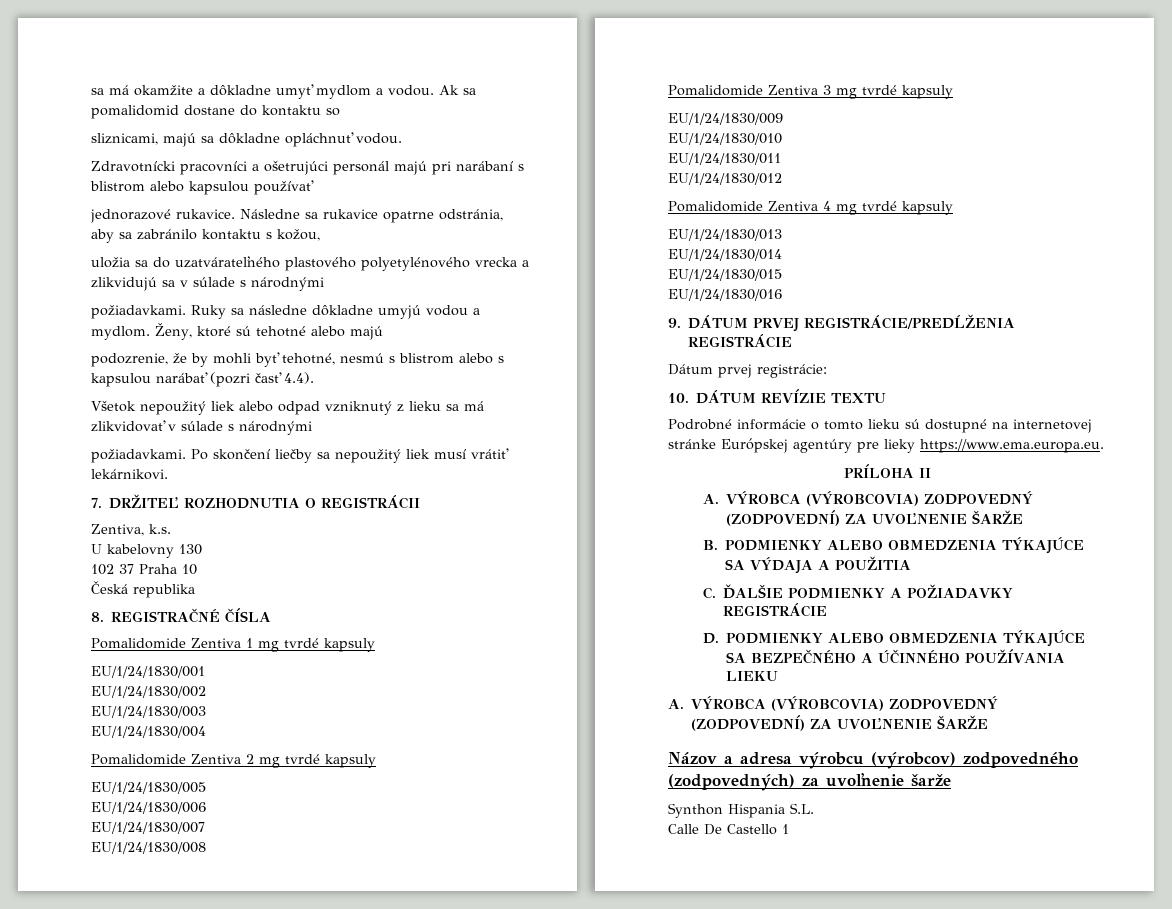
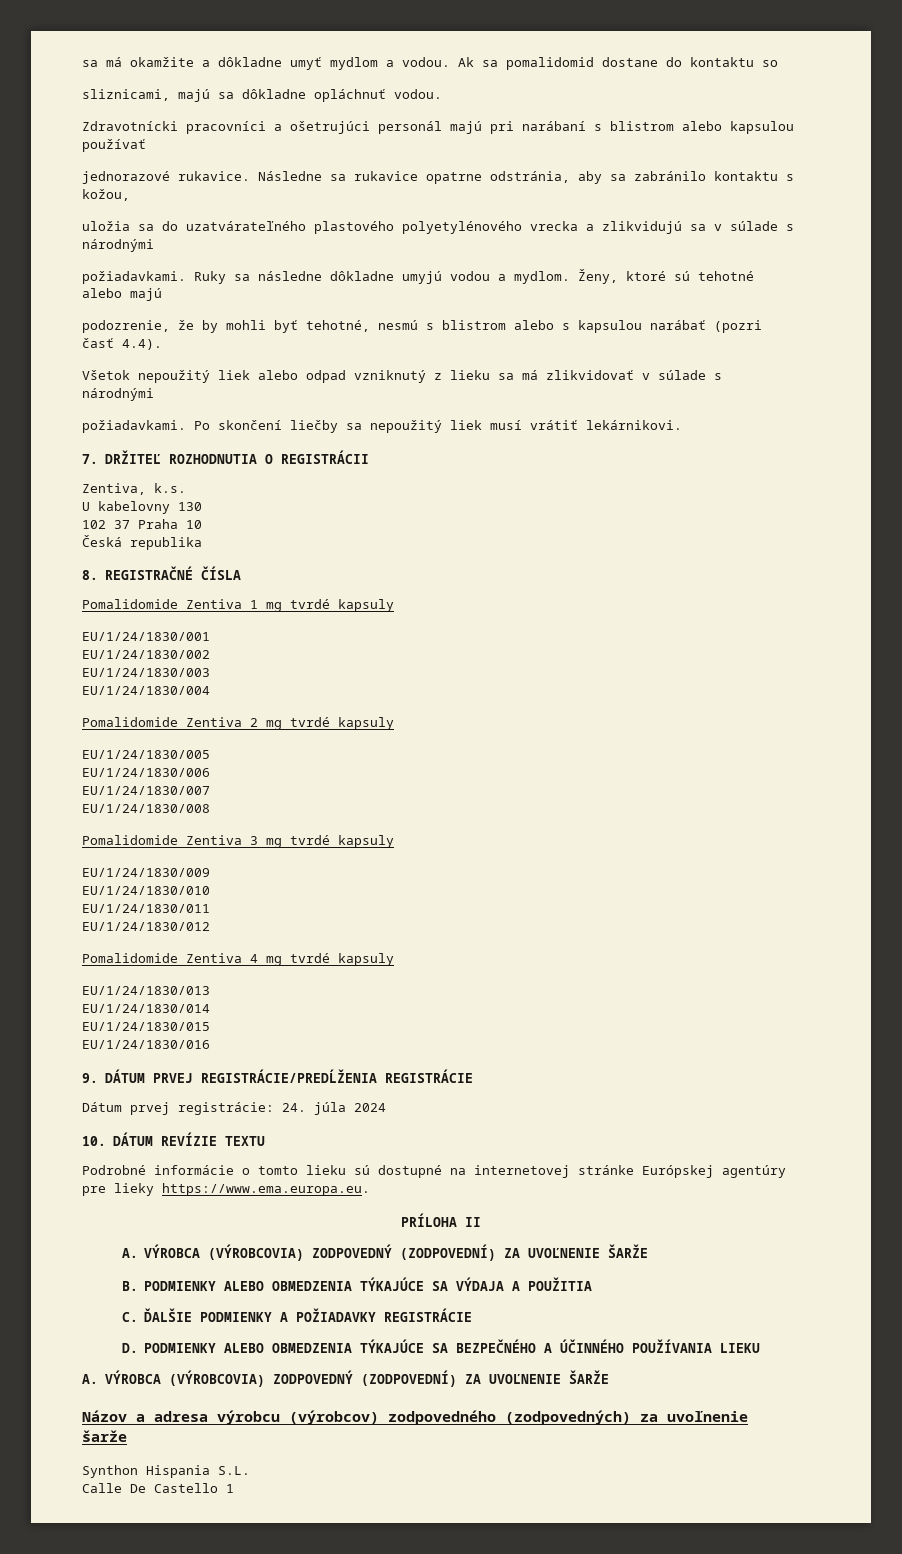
- Dátum prvej registrácie:
+ Dátum prvej registrácie: 24. júla 2024

